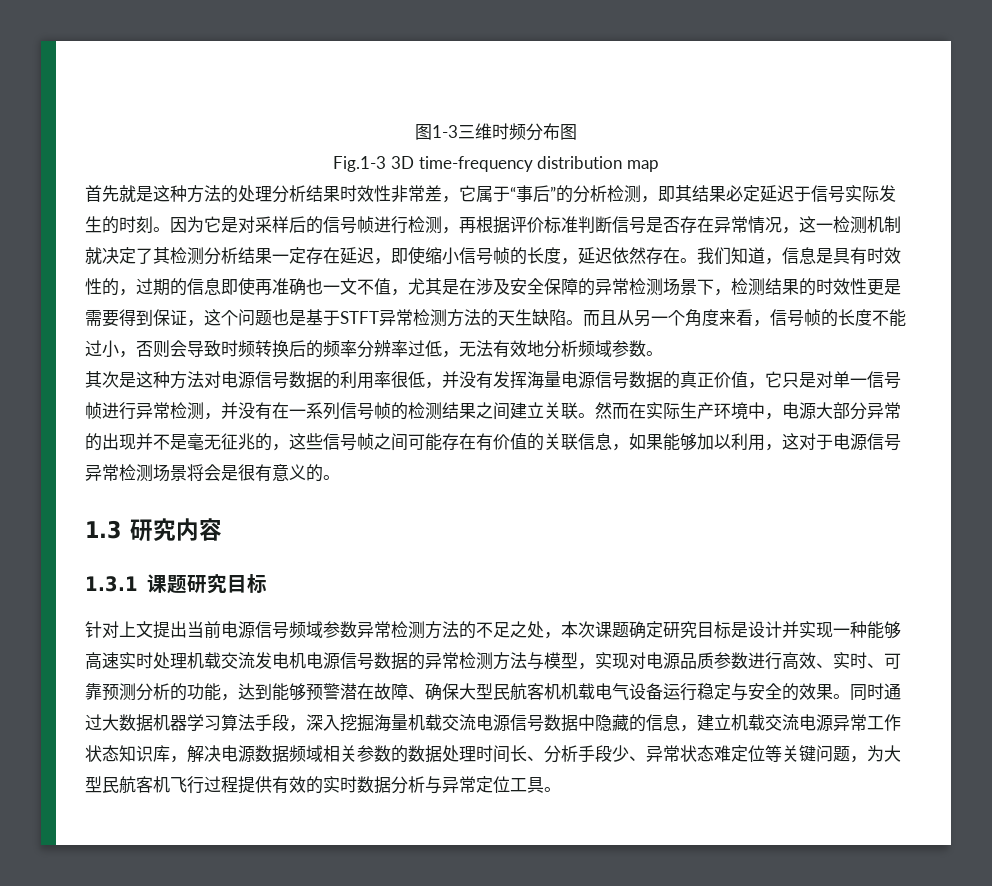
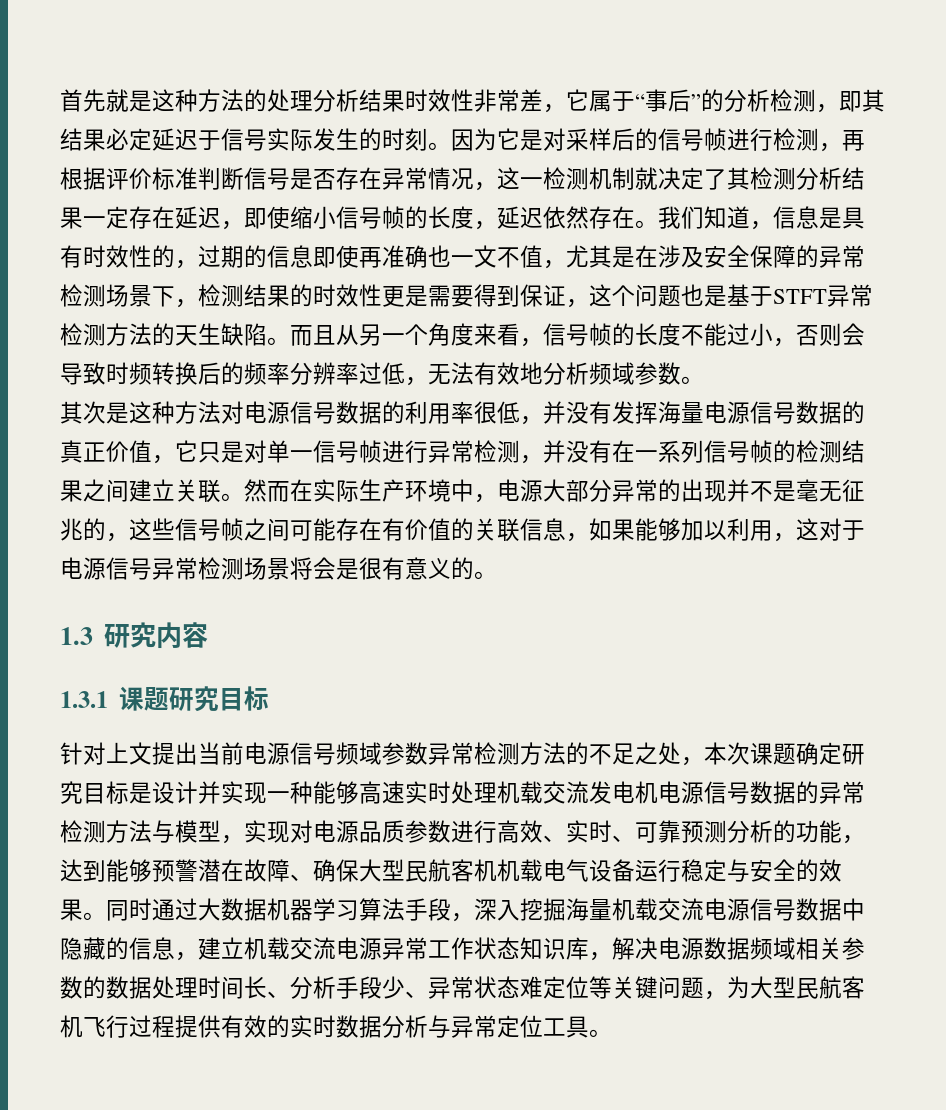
- 图1-3三维时频分布图
- Fig.1-3 3D time-frequency distribution map

